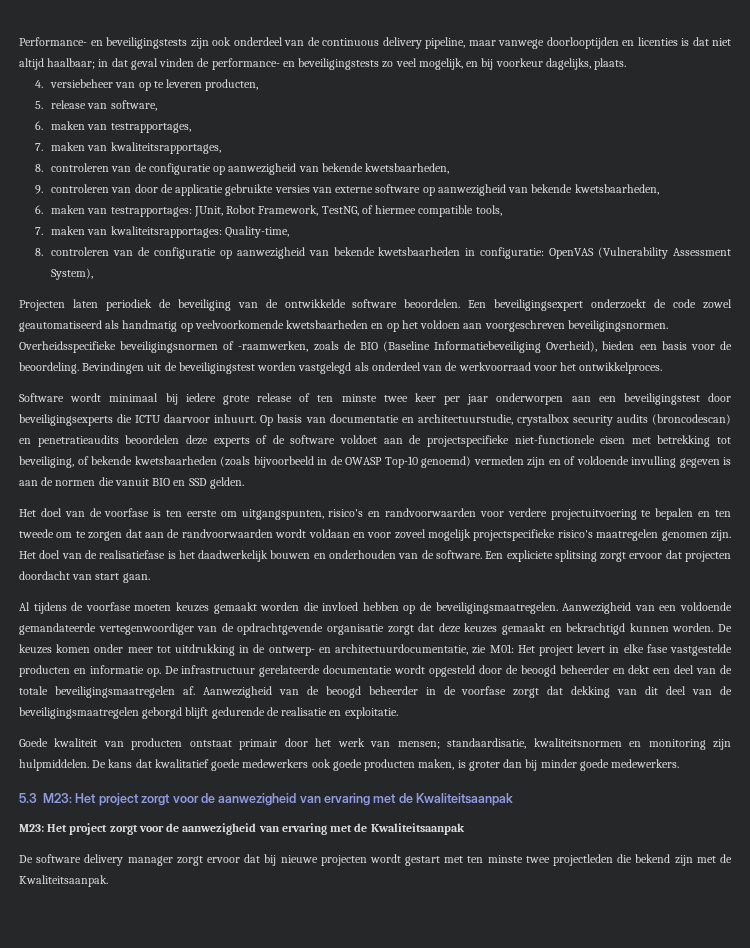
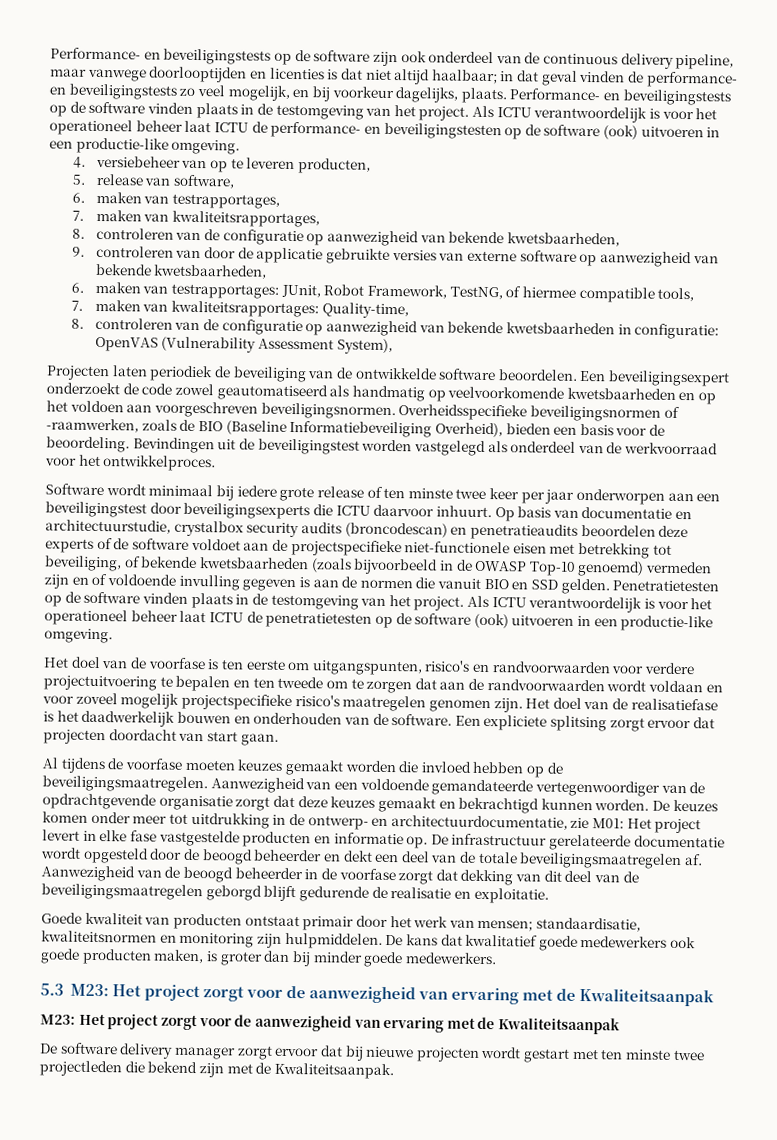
- Performance- en beveiligingstests zijn ook onderdeel van de continuous delivery pipeline, maar vanwege doorlooptijden en licenties is dat niet altijd haalbaar; in dat geval vinden de performance- en beveiligingstests zo veel mogelijk, en bij voorkeur dagelijks, plaats.
+ Performance- en beveiligingstests op de software zijn ook onderdeel van de continuous delivery pipeline, maar vanwege doorlooptijden en licenties is dat niet altijd haalbaar; in dat geval vinden de performance- en beveiligingstests zo veel mogelijk, en bij voorkeur dagelijks, plaats. Performance- en beveiligingstests op de software vinden plaats in de testomgeving van het project. Als ICTU verantwoordelijk is voor het operationeel beheer laat ICTU de performance- en beveiligingstesten op de software (ook) uitvoeren in een productie-like omgeving.
+ Penetratietesten op de software vinden plaats in de testomgeving van het project. Als ICTU verantwoordelijk is voor het operationeel beheer laat ICTU de penetratietesten op de software (ook) uitvoeren in een productie-like omgeving.

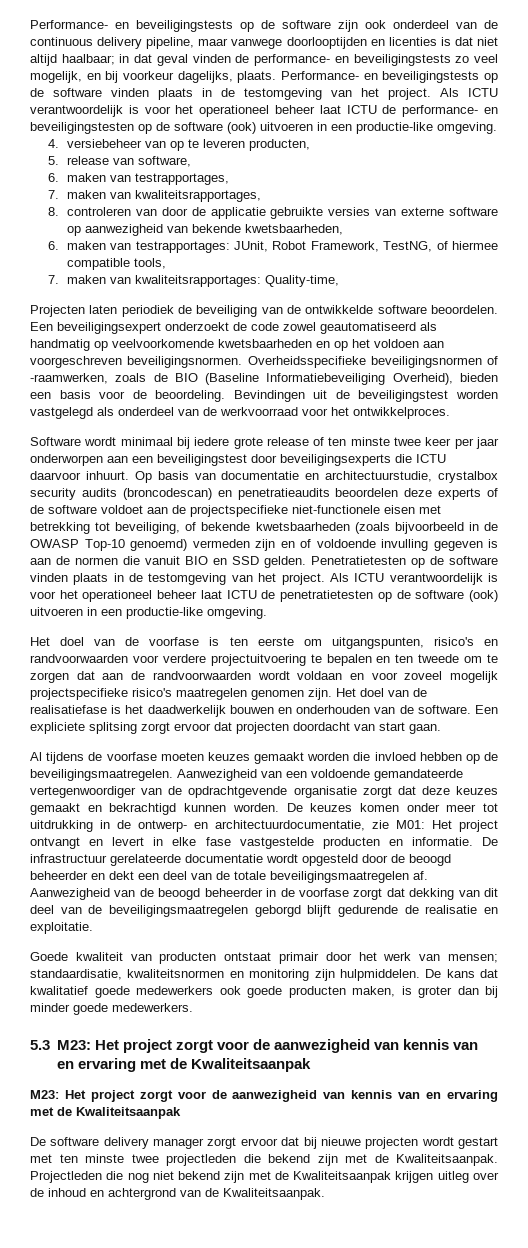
- 8. controleren van de configuratie op aanwezigheid van bekende kwetsbaarheden,
- 9. controleren van door de applicatie gebruikte versies van externe software op aanwezigheid van bekende kwetsbaarheden,
+ 8. controleren van door de applicatie gebruikte versies van externe software op aanwezigheid van bekende kwetsbaarheden,
- 8. controleren van de configuratie op aanwezigheid van bekende kwetsbaarheden in configuratie: OpenVAS (Vulnerability Assessment System),
- De keuzes komen onder meer tot uitdrukking in de ontwerp- en architectuurdocumentatie, zie M01: Het project levert in elke fase vastgestelde producten en informatie op. De infrastructuur gerelateerde documentatie wordt opgesteld door de beoogd beheerder en dekt een deel van de totale beveiligingsmaatregelen af.
+ De keuzes komen onder meer tot uitdrukking in de ontwerp- en architectuurdocumentatie, zie M01: Het project ontvangt en levert in elke fase vastgestelde producten en informatie. De infrastructuur gerelateerde documentatie wordt opgesteld door de beoogd beheerder en dekt een deel van de totale beveiligingsmaatregelen af.
- 5.3 M23: Het project zorgt voor de aanwezigheid van ervaring met de Kwaliteitsaanpak
- M23: Het project zorgt voor de aanwezigheid van ervaring met de Kwaliteitsaanpak
+ 5.3 M23: Het project zorgt voor de aanwezigheid van kennis van en ervaring met de Kwaliteitsaanpak
+ M23: Het project zorgt voor de aanwezigheid van kennis van en ervaring met de Kwaliteitsaanpak
+ Projectleden die nog niet bekend zijn met de Kwaliteitsaanpak krijgen uitleg over de inhoud en achtergrond van de Kwaliteitsaanpak.

